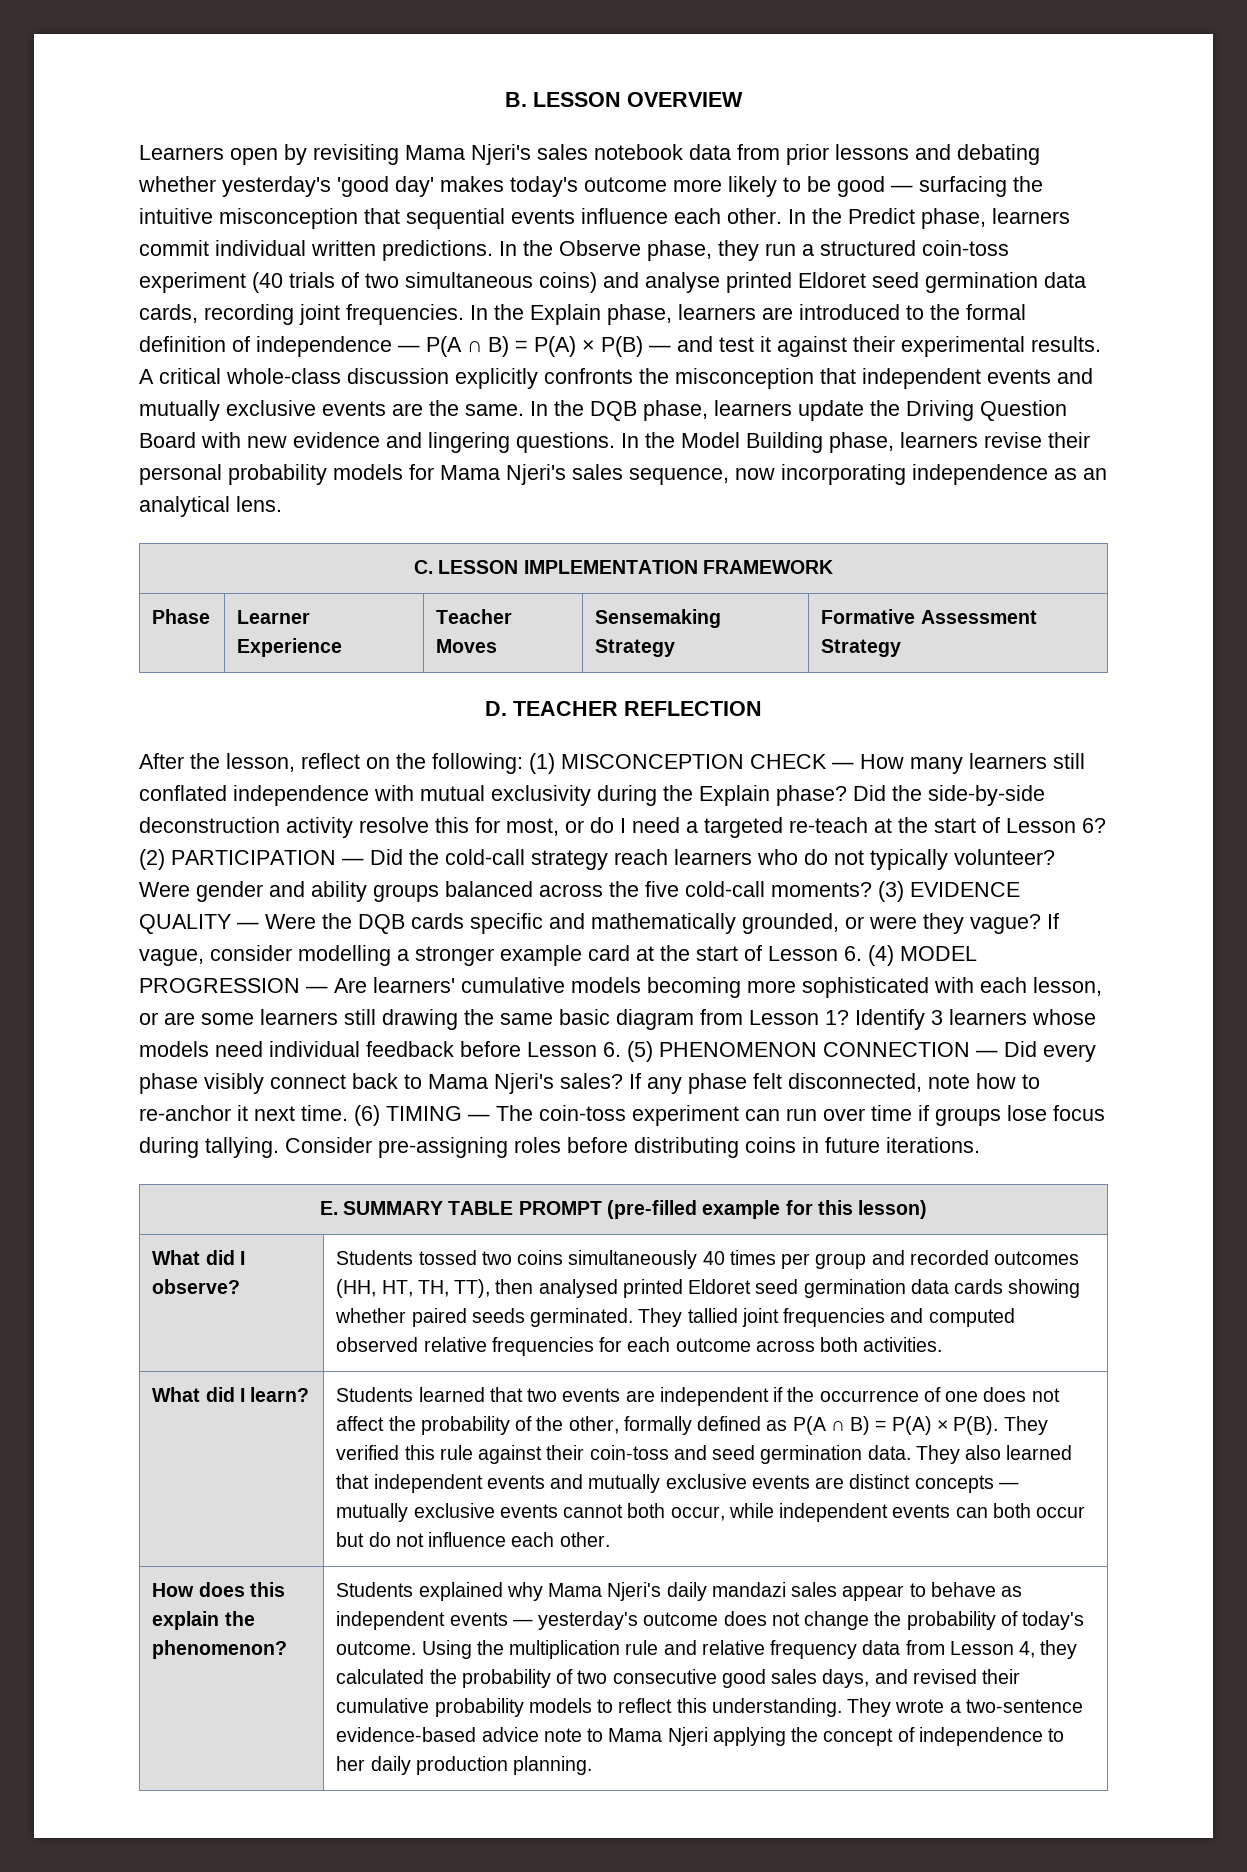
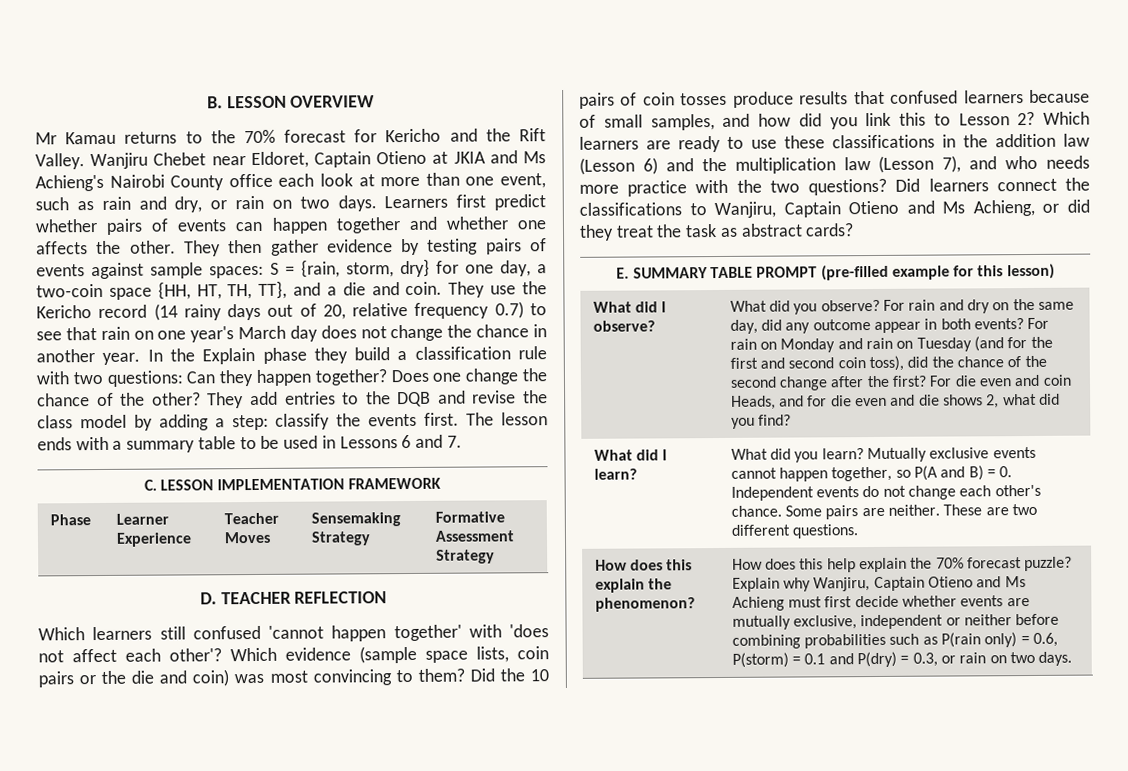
- Learners open by revisiting Mama Njeri's sales notebook data from prior lessons and debating whether yesterday's 'good day' makes today's outcome more likely to be good — surfacing the intuitive misconception that sequential events influence each other. In the Predict phase, learners commit individual written predictions. In the Observe phase, they run a structured coin-toss experiment (40 trials of two simultaneous coins) and analyse printed Eldoret seed germination data cards, recording joint frequencies. In the Explain phase, learners are introduced to the formal definition of independence — P(A ∩ B) = P(A) × P(B) — and test it against their experimental results. A critical whole-class discussion explicitly confronts the misconception that independent events and mutually exclusive events are the same. In the DQB phase, learners update the Driving Question Board with new evidence and lingering questions. In the Model Building phase, learners revise their personal probability models for Mama Njeri's sales sequence, now incorporating independence as an analytical lens.
+ Mr Kamau returns to the 70% forecast for Kericho and the Rift Valley. Wanjiru Chebet near Eldoret, Captain Otieno at JKIA and Ms Achieng's Nairobi County office each look at more than one event, such as rain and dry, or rain on two days. Learners first predict whether pairs of events can happen together and whether one affects the other. They then gather evidence by testing pairs of events against sample spaces: S = {rain, storm, dry} for one day, a two-coin space {HH, HT, TH, TT}, and a die and coin. They use the Kericho record (14 rainy days out of 20, relative frequency 0.7) to see that rain on one year's March day does not change the chance in another year. In the Explain phase they build a classification rule with two questions: Can they happen together? Does one change the chance of the other? They add entries to the DQB and revise the class model by adding a step: classify the events first. The lesson ends with a summary table to be used in Lessons 6 and 7.
- After the lesson, reflect on the following: (1) MISCONCEPTION CHECK — How many learners still conflated independence with mutual exclusivity during the Explain phase? Did the side-by-side deconstruction activity resolve this for most, or do I need a targeted re-teach at the start of Lesson 6? (2) PARTICIPATION — Did the cold-call strategy reach learners who do not typically volunteer? Were gender and ability groups balanced across the five cold-call moments? (3) EVIDENCE QUALITY — Were the DQB cards specific and mathematically grounded, or were they vague? If vague, consider modelling a stronger example card at the start of Lesson 6. (4) MODEL PROGRESSION — Are learners' cumulative models becoming more sophisticated with each lesson, or are some learners still drawing the same basic diagram from Lesson 1? Identify 3 learners whose models need individual feedback before Lesson 6. (5) PHENOMENON CONNECTION — Did every phase visibly connect back to Mama Njeri's sales? If any phase felt disconnected, note how to re-anchor it next time. (6) TIMING — The coin-toss experiment can run over time if groups lose focus during tallying. Consider pre-assigning roles before distributing coins in future iterations.
+ Which learners still confused 'cannot happen together' with 'does not affect each other'? Which evidence (sample space lists, coin pairs or the die and coin) was most convincing to them? Did the 10 pairs of coin tosses produce results that confused learners because of small samples, and how did you link this to Lesson 2? Which learners are ready to use these classifications in the addition law (Lesson 6) and the multiplication law (Lesson 7), and who needs more practice with the two questions? Did learners connect the classifications to Wanjiru, Captain Otieno and Ms Achieng, or did they treat the task as abstract cards?
- Students tossed two coins simultaneously 40 times per group and recorded outcomes (HH, HT, TH, TT), then analysed printed Eldoret seed germination data cards showing whether paired seeds germinated. They tallied joint frequencies and computed observed relative frequencies for each outcome across both activities.
- What did I learn? | Students learned that two events are independent if the occurrence of one does not affect the probability of the other, formally defined as P(A ∩ B) = P(A) × P(B). They verified this rule against their coin-toss and seed germination data. They also learned that independent events and mutually exclusive events are distinct concepts — mutually exclusive events cannot both occur, while independent events can both occur but do not influence each other.
+ What did you observe? For rain and dry on the same day, did any outcome appear in both events? For rain on Monday and rain on Tuesday (and for the first and second coin toss), did the chance of the second change after the first? For die even and coin Heads, and for die even and die shows 2, what did you find?
+ What did I learn? | What did you learn? Mutually exclusive events cannot happen together, so P(A and B) = 0. Independent events do not change each other's chance. Some pairs are neither. These are two different questions.
- Students explained why Mama Njeri's daily mandazi sales appear to behave as independent events — yesterday's outcome does not change the probability of today's outcome. Using the multiplication rule and relative frequency data from Lesson 4, they calculated the probability of two consecutive good sales days, and revised their cumulative probability models to reflect this understanding. They wrote a two-sentence evidence-based advice note to Mama Njeri applying the concept of independence to her daily production planning.
+ How does this help explain the 70% forecast puzzle? Explain why Wanjiru, Captain Otieno and Ms Achieng must first decide whether events are mutually exclusive, independent or neither before combining probabilities such as P(rain only) = 0.6, P(storm) = 0.1 and P(dry) = 0.3, or rain on two days.

